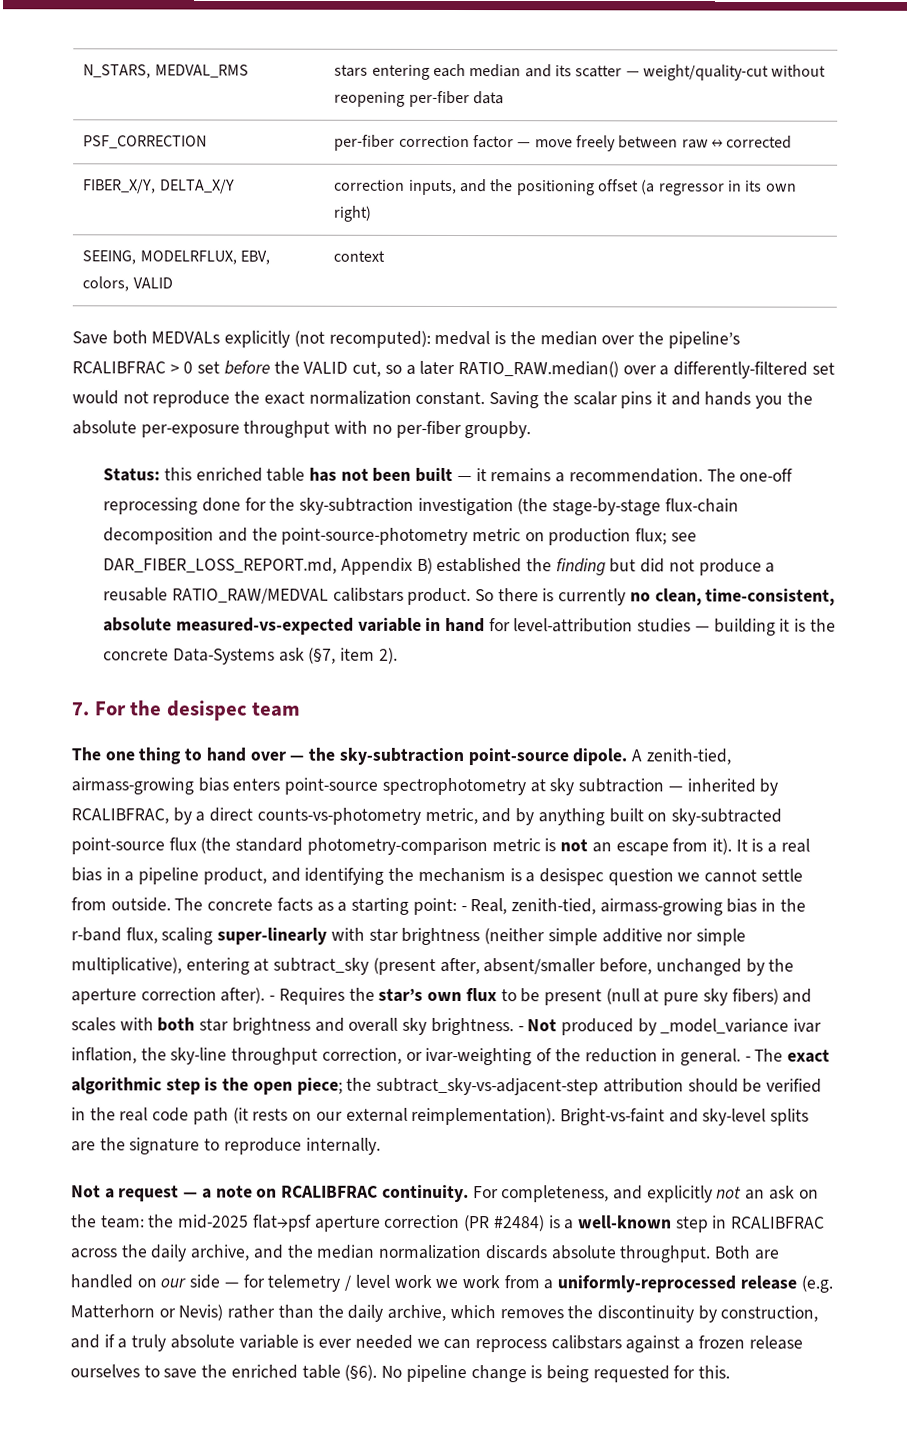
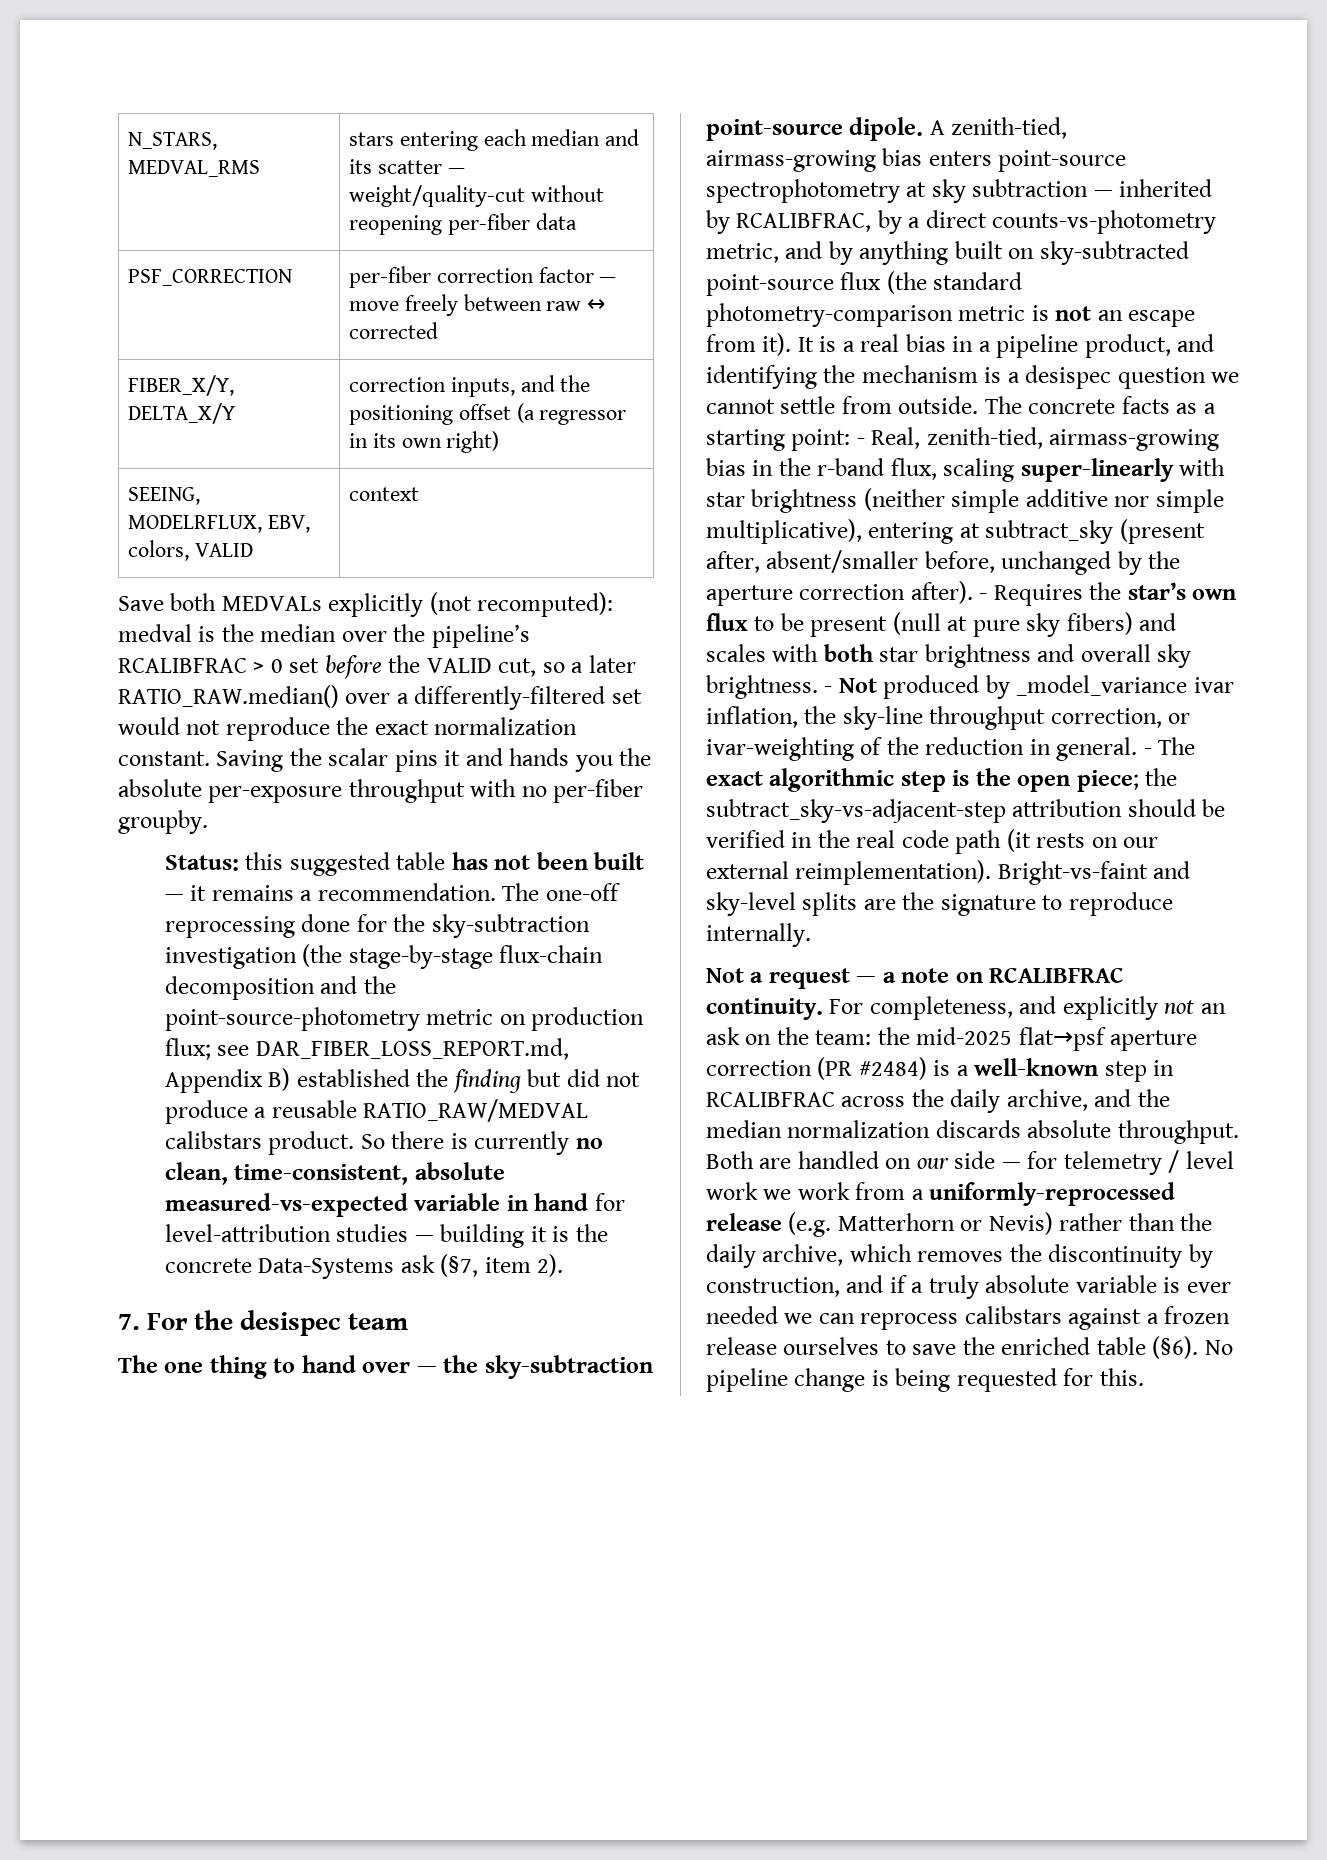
- Status: this enriched table has not been built — it remains a recommendation.
+ Status: this suggested table has not been built — it remains a recommendation.

